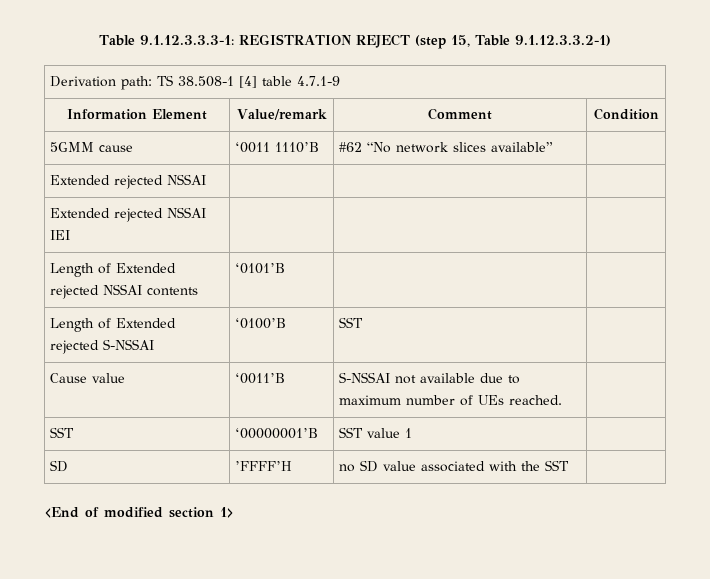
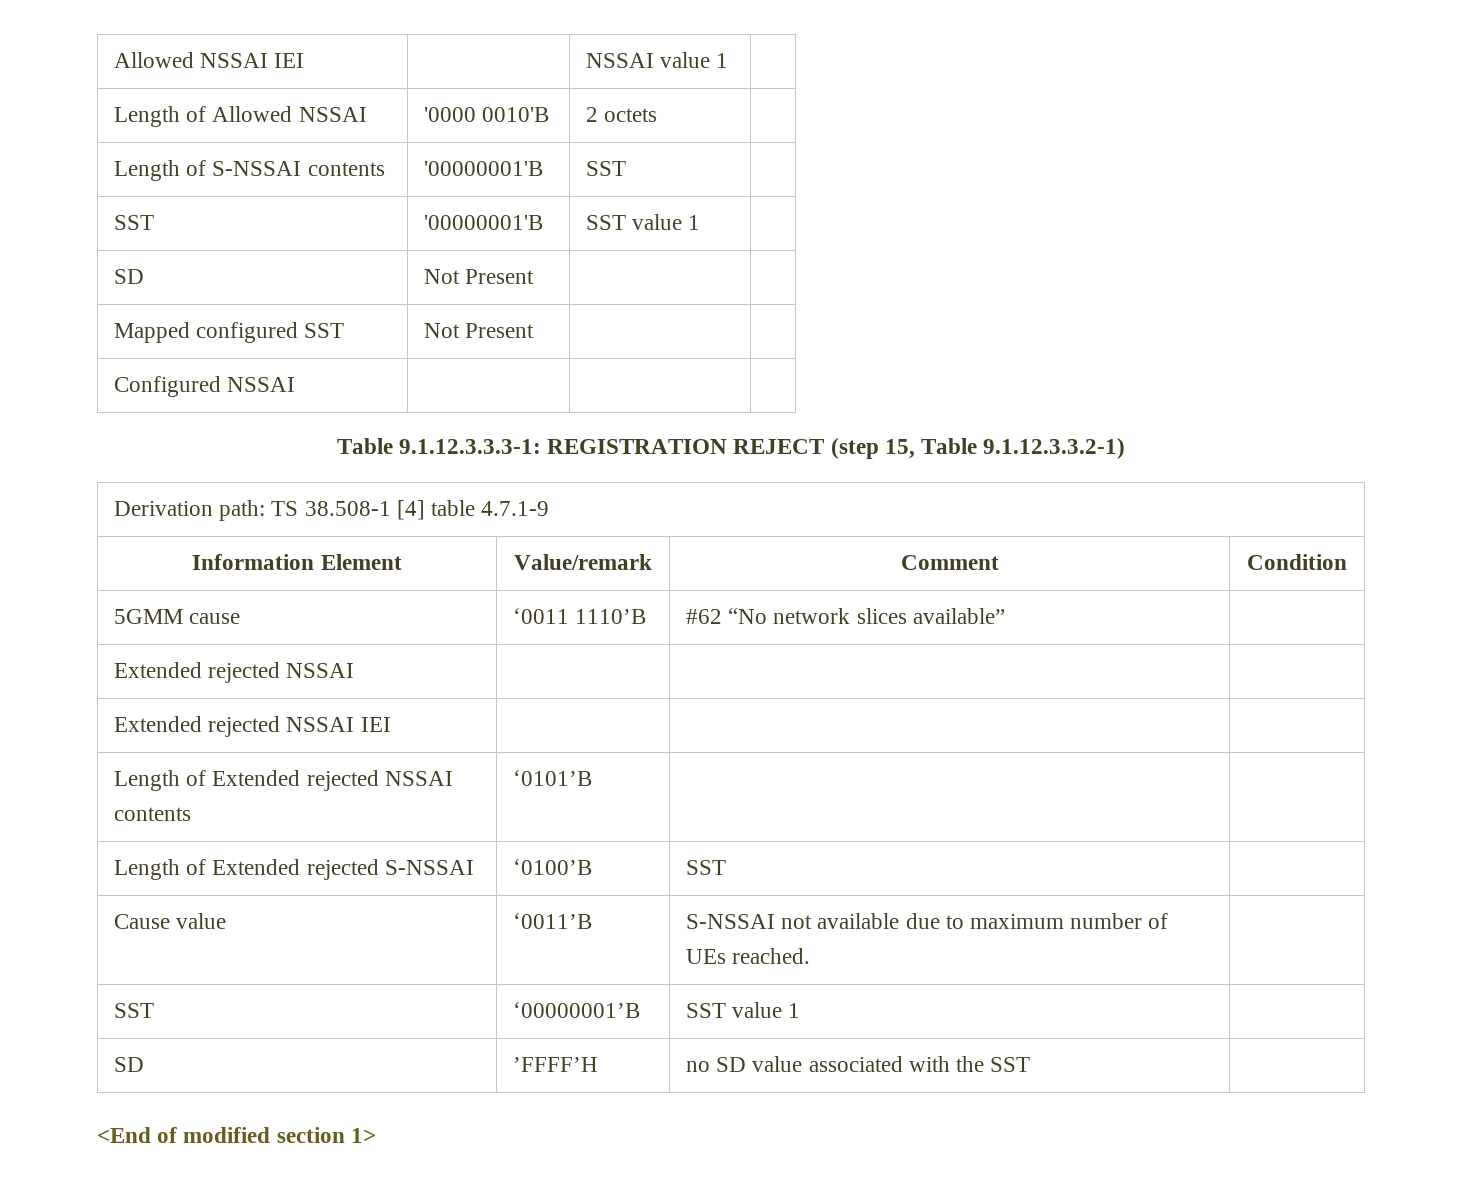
+ Allowed NSSAI IEI | | NSSAI value 1 |
+ Length of Allowed NSSAI | '0000 0010'B | 2 octets |
+ Length of S-NSSAI contents | '00000001'B | SST |
+ SST | '00000001'B | SST value 1 |
+ SD | Not Present | |
+ Mapped configured SST | Not Present | |
+ Configured NSSAI | | |

